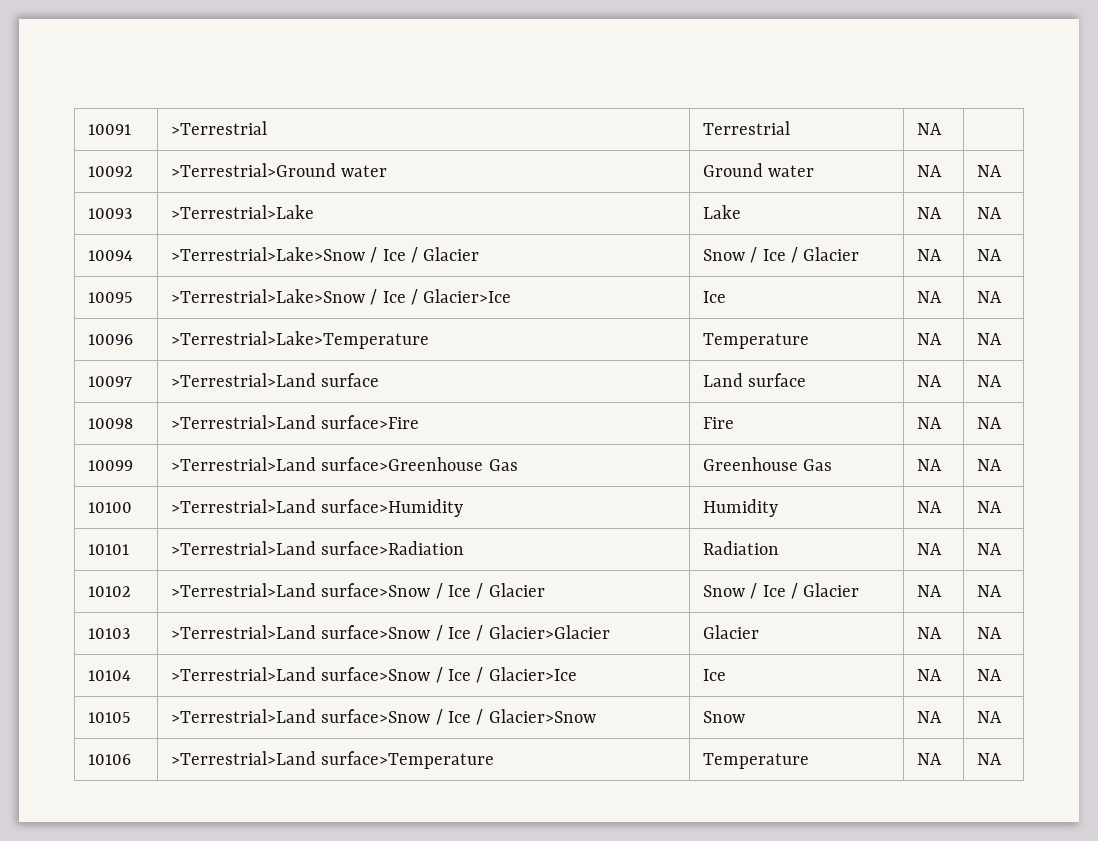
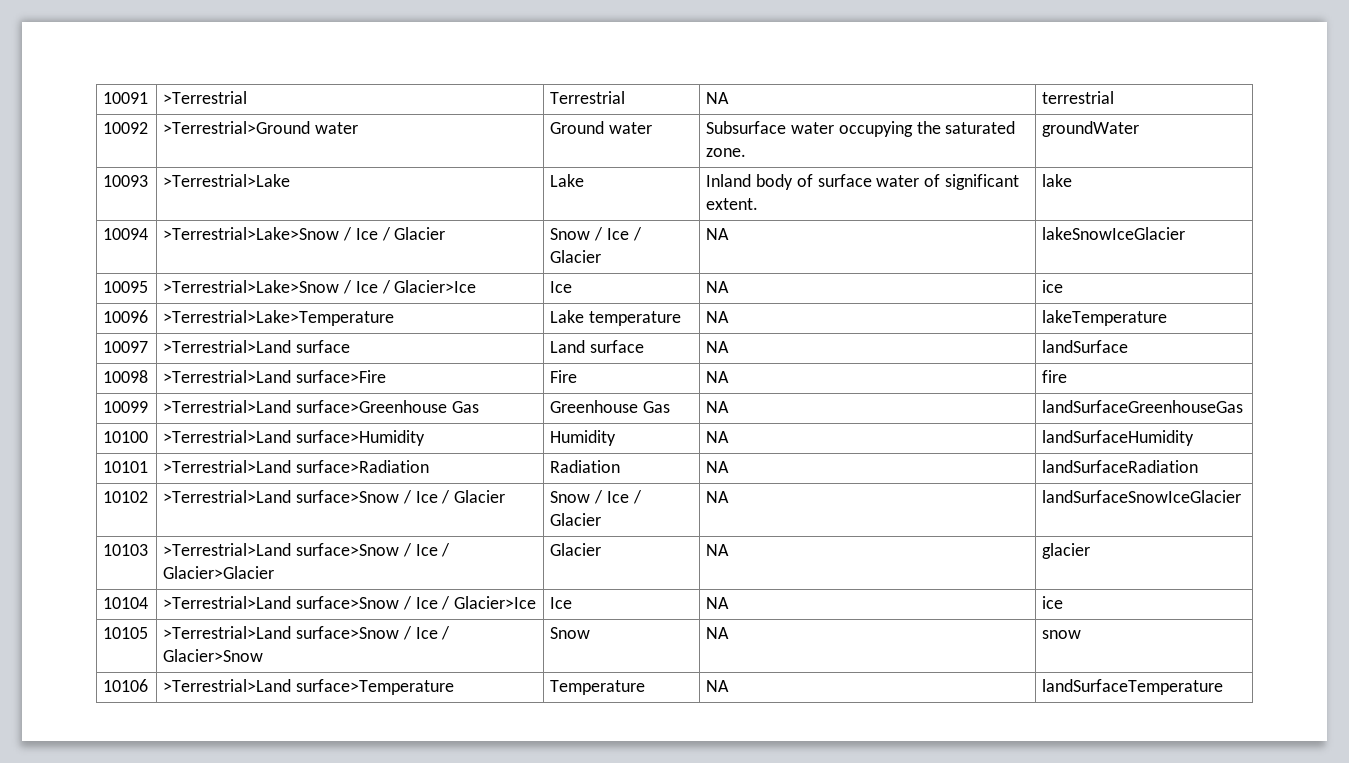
- 10091 | >Terrestrial | Terrestrial | NA |
+ 10091 | >Terrestrial | Terrestrial | NA | terrestrial
- 10092 | >Terrestrial>Ground water | Ground water | NA | NA
- 10093 | >Terrestrial>Lake | Lake | NA | NA
+ 10092 | >Terrestrial>Ground water | Ground water | Subsurface water occupying the saturated zone. | groundWater
+ 10093 | >Terrestrial>Lake | Lake | Inland body of surface water of significant extent. | lake
- 10094 | >Terrestrial>Lake>Snow / Ice / Glacier | Snow / Ice / Glacier | NA | NA
+ 10094 | >Terrestrial>Lake>Snow / Ice / Glacier | Snow / Ice / Glacier | NA | lakeSnowIceGlacier
- 10095 | >Terrestrial>Lake>Snow / Ice / Glacier>Ice | Ice | NA | NA
+ 10095 | >Terrestrial>Lake>Snow / Ice / Glacier>Ice | Ice | NA | ice
- 10096 | >Terrestrial>Lake>Temperature | Temperature | NA | NA
+ 10096 | >Terrestrial>Lake>Temperature | Lake temperature | NA | lakeTemperature
- 10097 | >Terrestrial>Land surface | Land surface | NA | NA
+ 10097 | >Terrestrial>Land surface | Land surface | NA | landSurface
- 10098 | >Terrestrial>Land surface>Fire | Fire | NA | NA
+ 10098 | >Terrestrial>Land surface>Fire | Fire | NA | fire
- 10099 | >Terrestrial>Land surface>Greenhouse Gas | Greenhouse Gas | NA | NA
+ 10099 | >Terrestrial>Land surface>Greenhouse Gas | Greenhouse Gas | NA | landSurfaceGreenhouseGas
- 10100 | >Terrestrial>Land surface>Humidity | Humidity | NA | NA
+ 10100 | >Terrestrial>Land surface>Humidity | Humidity | NA | landSurfaceHumidity
- 10101 | >Terrestrial>Land surface>Radiation | Radiation | NA | NA
+ 10101 | >Terrestrial>Land surface>Radiation | Radiation | NA | landSurfaceRadiation
- 10102 | >Terrestrial>Land surface>Snow / Ice / Glacier | Snow / Ice / Glacier | NA | NA
+ 10102 | >Terrestrial>Land surface>Snow / Ice / Glacier | Snow / Ice / Glacier | NA | landSurfaceSnowIceGlacier
- 10103 | >Terrestrial>Land surface>Snow / Ice / Glacier>Glacier | Glacier | NA | NA
+ 10103 | >Terrestrial>Land surface>Snow / Ice / Glacier>Glacier | Glacier | NA | glacier
- 10104 | >Terrestrial>Land surface>Snow / Ice / Glacier>Ice | Ice | NA | NA
+ 10104 | >Terrestrial>Land surface>Snow / Ice / Glacier>Ice | Ice | NA | ice
- 10105 | >Terrestrial>Land surface>Snow / Ice / Glacier>Snow | Snow | NA | NA
+ 10105 | >Terrestrial>Land surface>Snow / Ice / Glacier>Snow | Snow | NA | snow
- 10106 | >Terrestrial>Land surface>Temperature | Temperature | NA | NA
+ 10106 | >Terrestrial>Land surface>Temperature | Temperature | NA | landSurfaceTemperature

